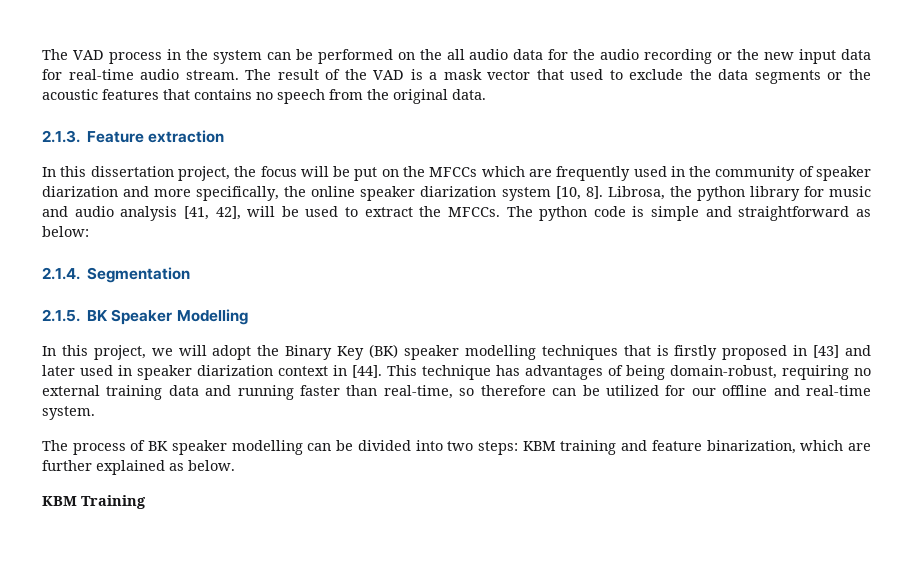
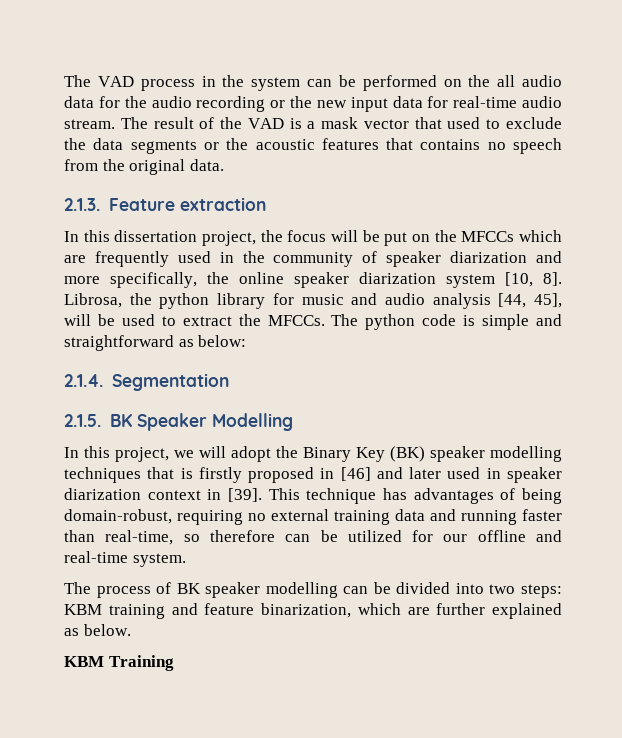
- Librosa, the python library for music and audio analysis [41, 42], will be used to extract the MFCCs.
+ Librosa, the python library for music and audio analysis [44, 45], will be used to extract the MFCCs.
- In this project, we will adopt the Binary Key (BK) speaker modelling techniques that is firstly proposed in [43] and later used in speaker diarization context in [44].
+ In this project, we will adopt the Binary Key (BK) speaker modelling techniques that is firstly proposed in [46] and later used in speaker diarization context in [39].

